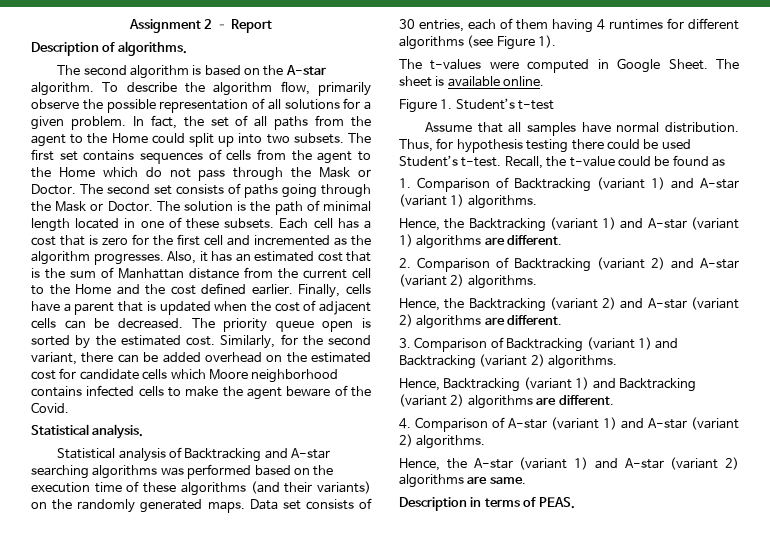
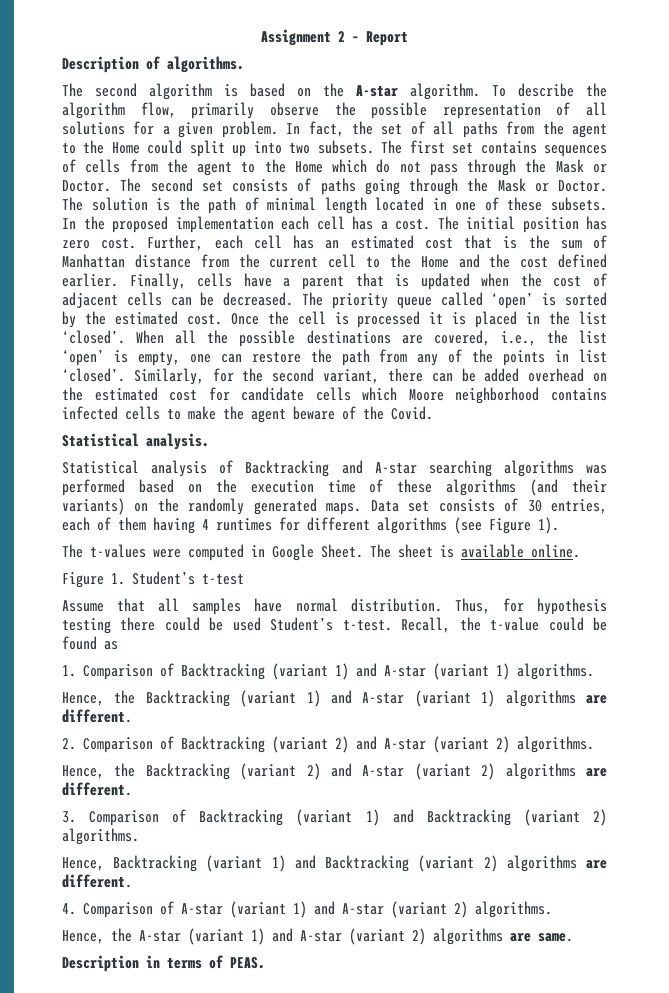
- Each cell has a cost that is zero for the first cell and incremented as the algorithm progresses. Also, it has an estimated cost that is the sum of Manhattan distance from the current cell to the Home and the cost defined earlier.
+ In the proposed implementation each cell has a cost. The initial position has zero cost. Further, each cell has an estimated cost that is the sum of Manhattan distance from the current cell to the Home and the cost defined earlier.
- The priority queue open is sorted by the estimated cost.
+ The priority queue called ‘open’ is sorted by the estimated cost.
+ Once the cell is processed it is placed in the list ‘closed’. When all the possible destinations are covered, i.e., the list ‘open’ is empty, one can restore the path from any of the points in list ‘closed’.

